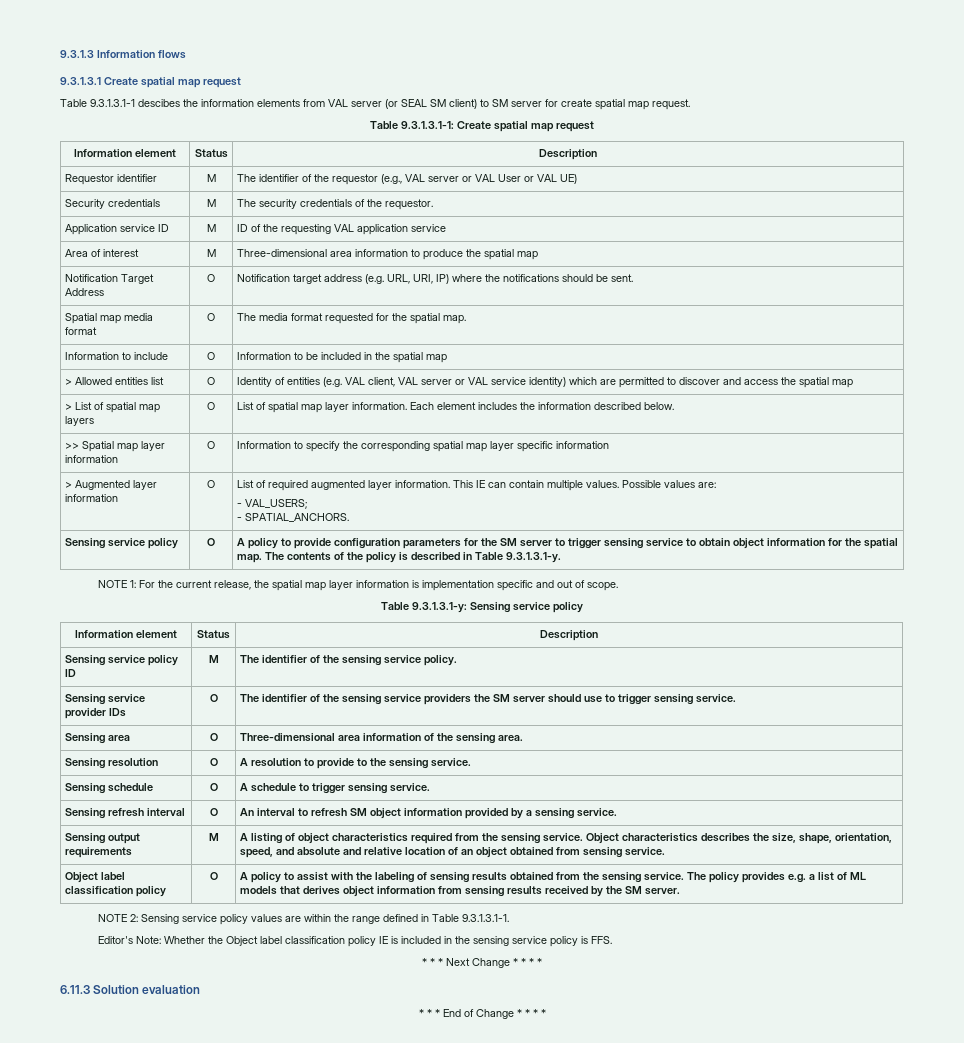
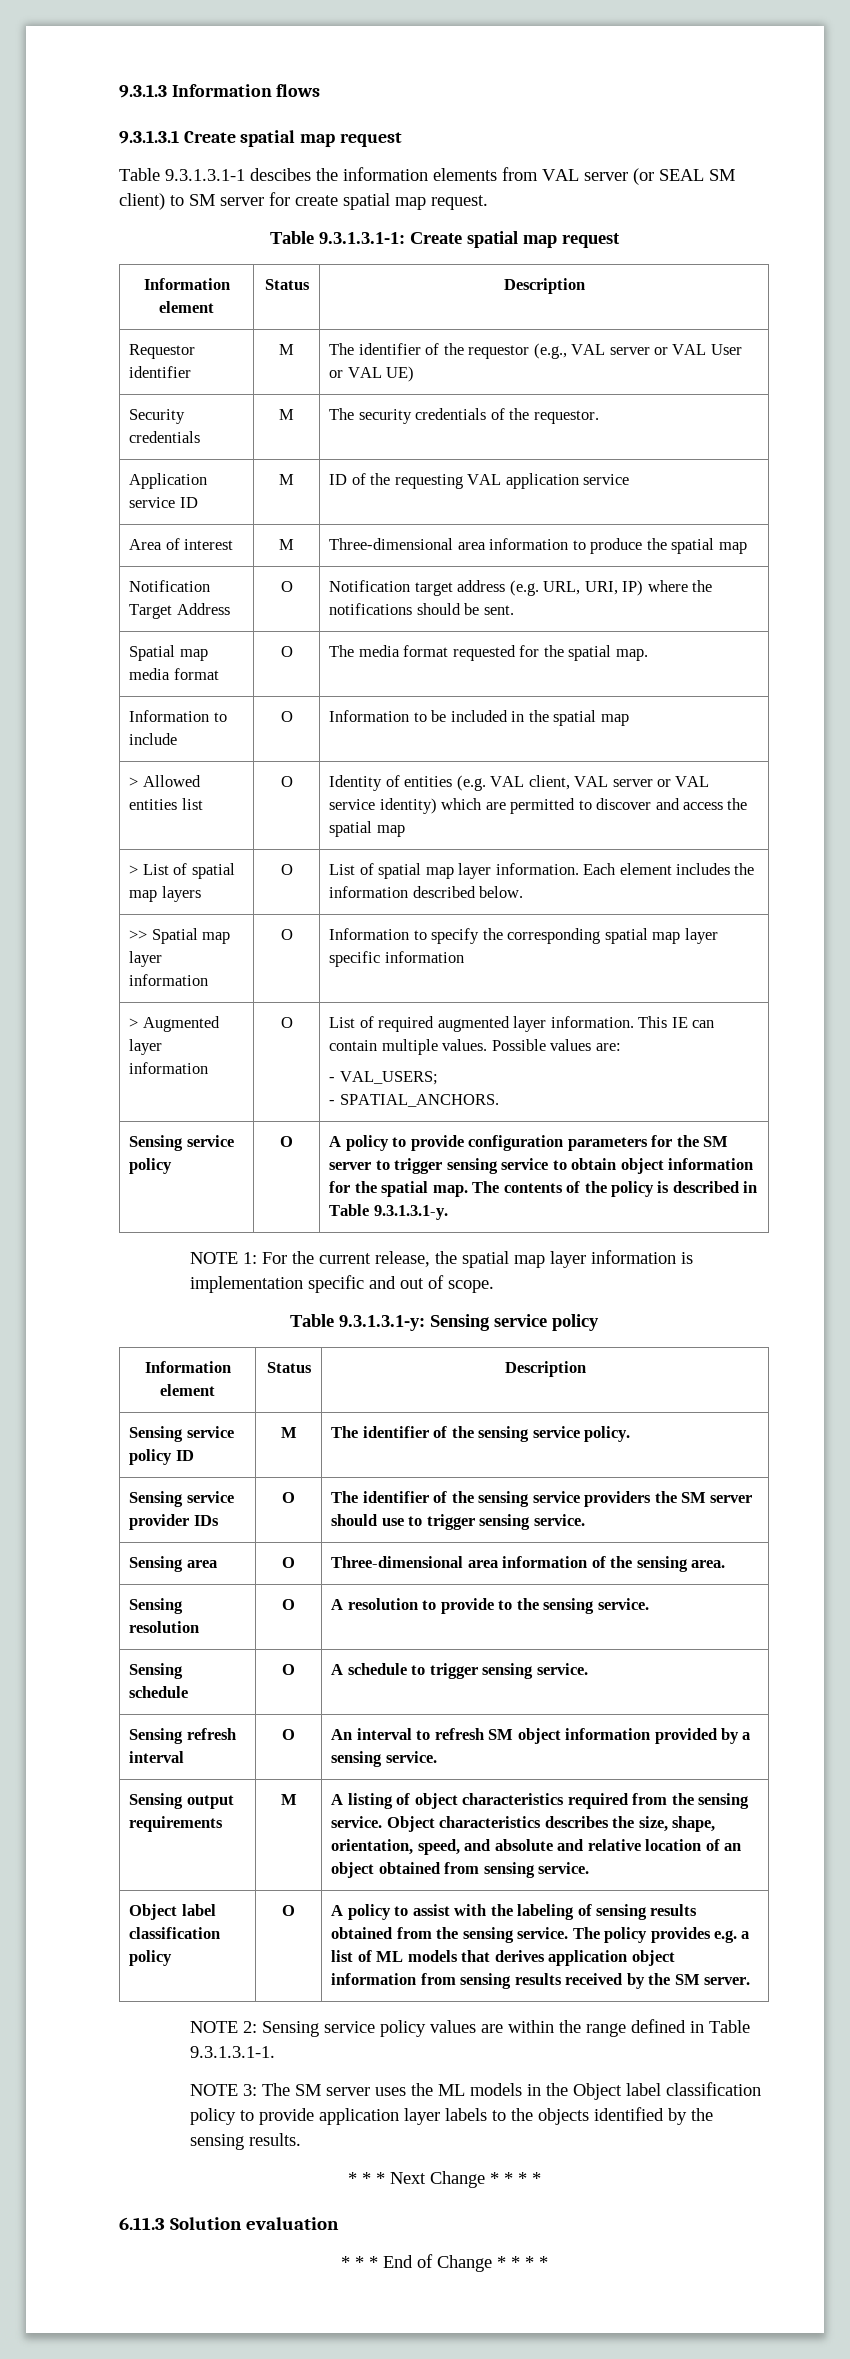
- The policy provides e.g. a list of ML models that derives object information from sensing results received by the SM server.
+ The policy provides e.g. a list of ML models that derives application object information from sensing results received by the SM server.
- Editor's Note: Whether the Object label classification policy IE is included in the sensing service policy is FFS.
+ NOTE 3: The SM server uses the ML models in the Object label classification policy to provide application layer labels to the objects identified by the sensing results.

